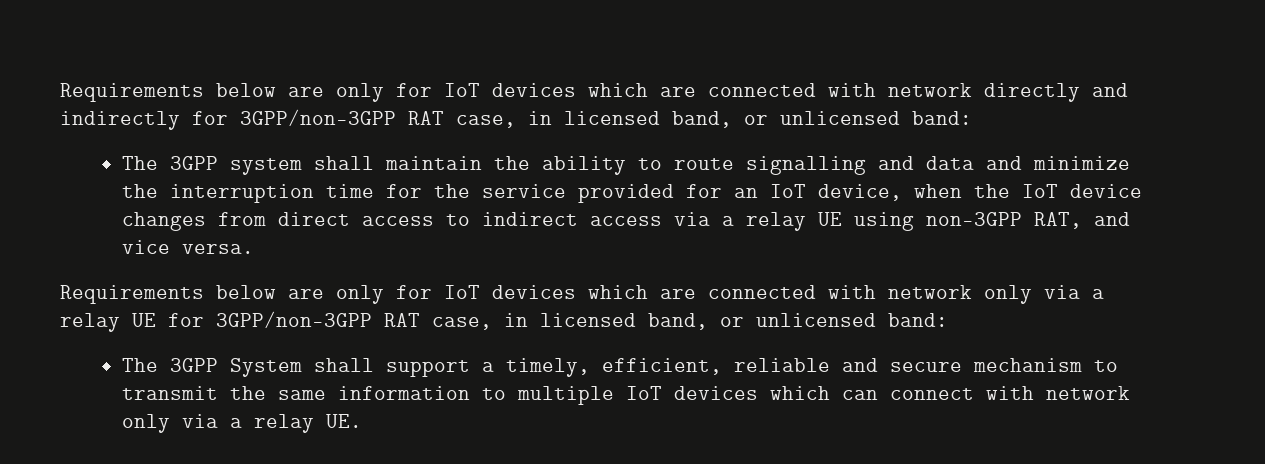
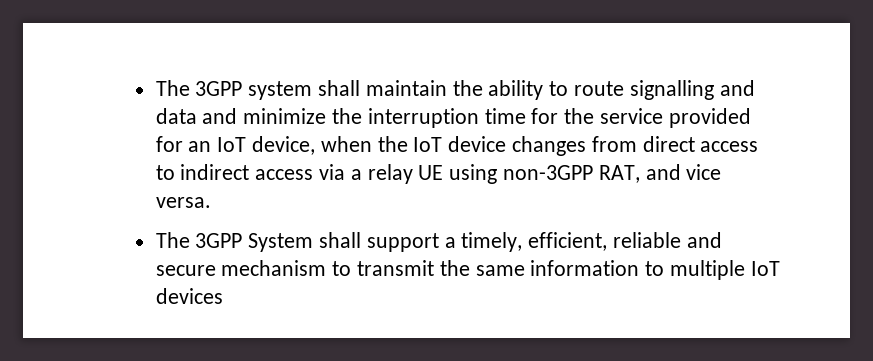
- Requirements below are only for IoT devices which are connected with network directly and indirectly for 3GPP/non-3GPP RAT case, in licensed band, or unlicensed band:
- Requirements below are only for IoT devices which are connected with network only via a relay UE for 3GPP/non-3GPP RAT case, in licensed band, or unlicensed band:
- The 3GPP System shall support a timely, efficient, reliable and secure mechanism to transmit the same information to multiple IoT devices which can connect with network only via a relay UE.
+ The 3GPP System shall support a timely, efficient, reliable and secure mechanism to transmit the same information to multiple IoT devices

